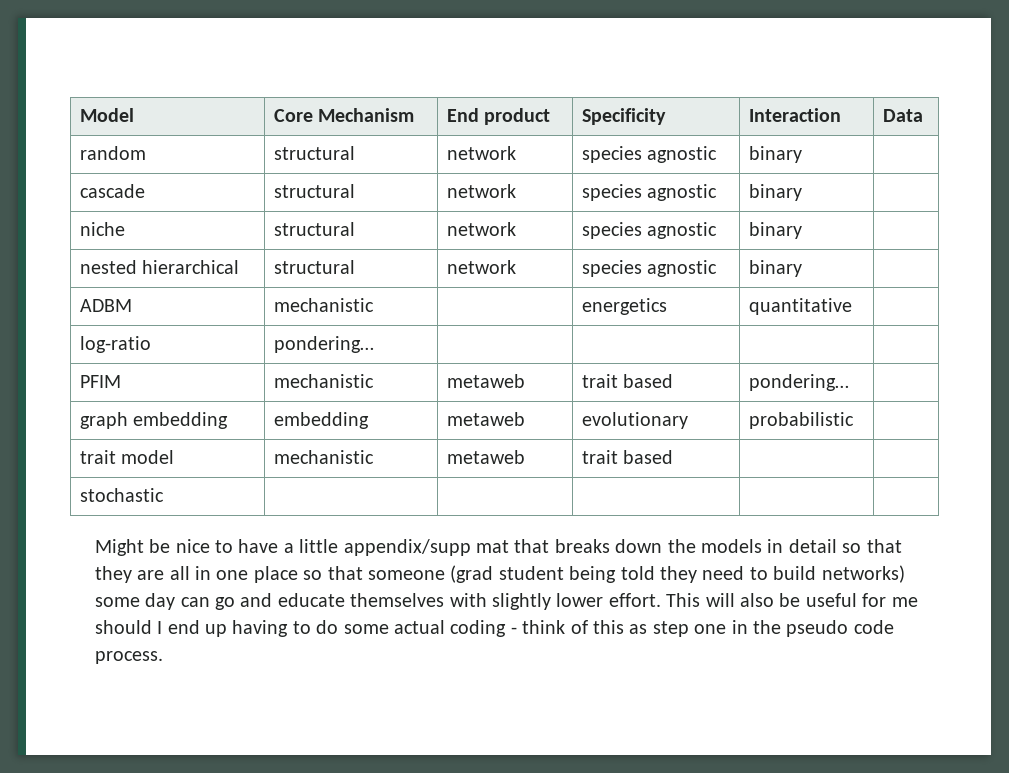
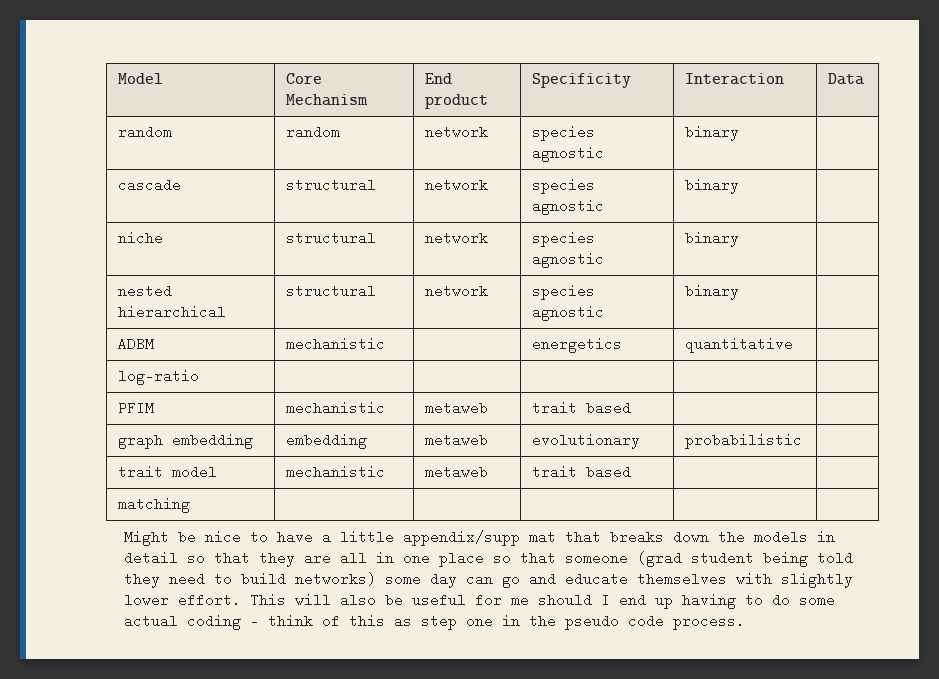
- random | structural | network | species agnostic | binary |
+ random | random | network | species agnostic | binary |
- log-ratio | pondering… | | | |
+ log-ratio | | | | |
- PFIM | mechanistic | metaweb | trait based | pondering… |
+ PFIM | mechanistic | metaweb | trait based | |
- stochastic | | | | |
+ matching | | | | |

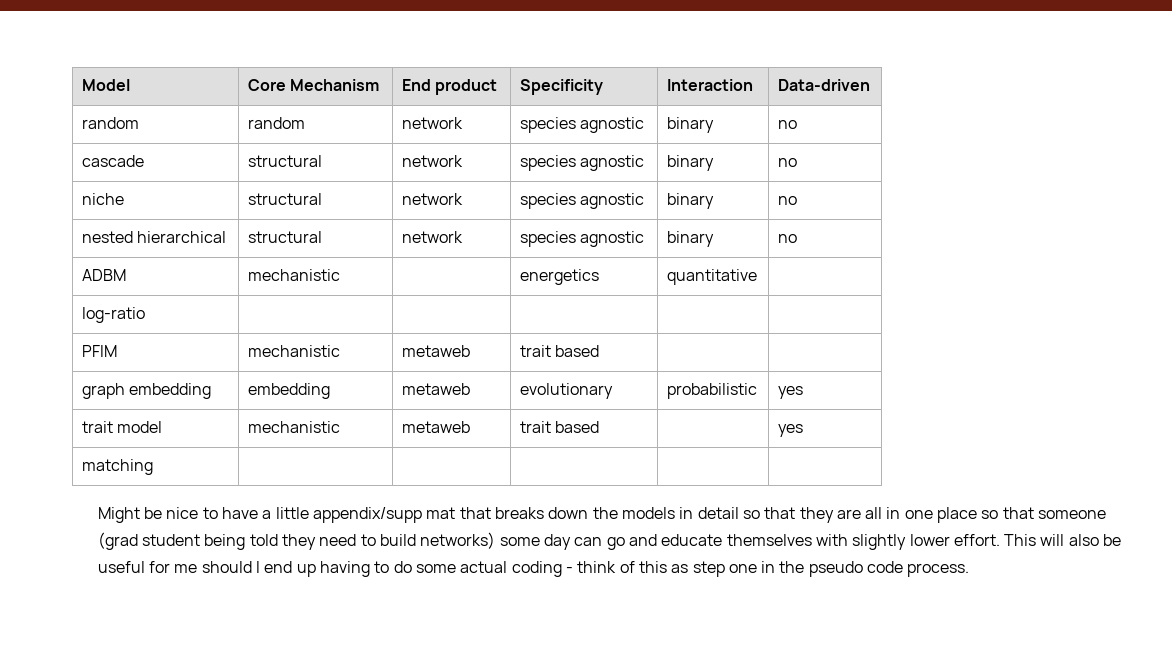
- Model | Core Mechanism | End product | Specificity | Interaction | Data
+ Model | Core Mechanism | End product | Specificity | Interaction | Data-driven
- random | random | network | species agnostic | binary |
+ random | random | network | species agnostic | binary | no
- cascade | structural | network | species agnostic | binary |
+ cascade | structural | network | species agnostic | binary | no
- niche | structural | network | species agnostic | binary |
+ niche | structural | network | species agnostic | binary | no
- nested hierarchical | structural | network | species agnostic | binary |
+ nested hierarchical | structural | network | species agnostic | binary | no
- graph embedding | embedding | metaweb | evolutionary | probabilistic |
+ graph embedding | embedding | metaweb | evolutionary | probabilistic | yes
- trait model | mechanistic | metaweb | trait based | |
+ trait model | mechanistic | metaweb | trait based | | yes

